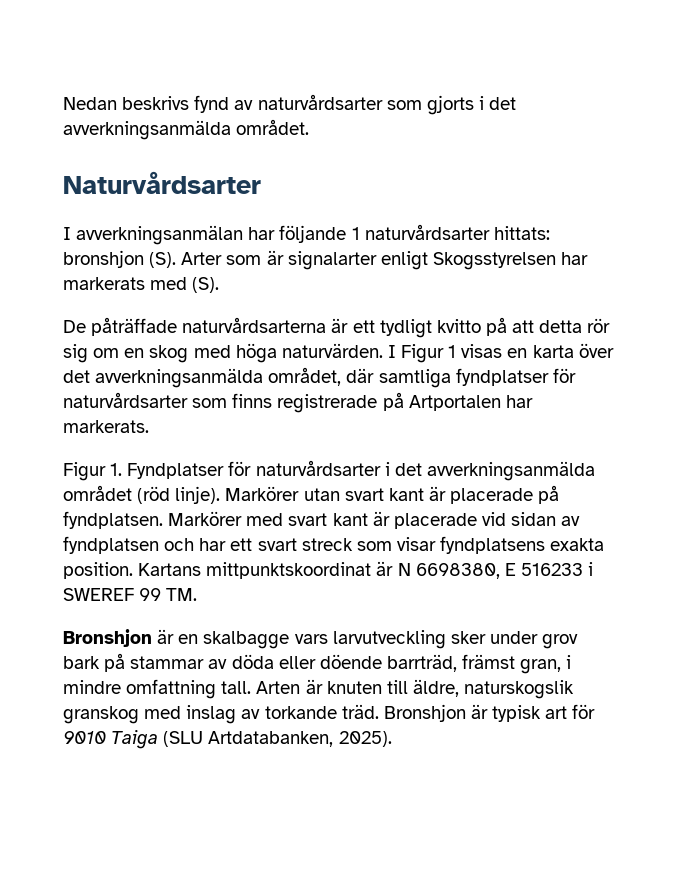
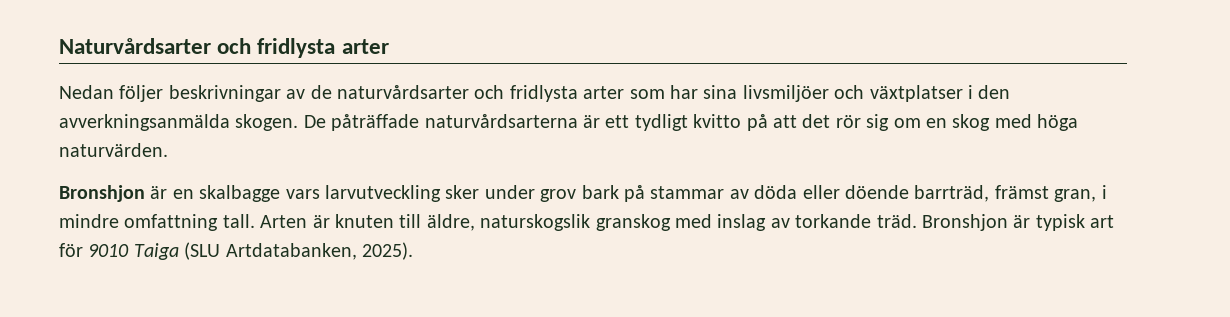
- Nedan beskrivs fynd av naturvårdsarter som gjorts i det avverkningsanmälda området.
- Naturvårdsarter
- I avverkningsanmälan har följande 1 naturvårdsarter hittats: bronshjon (S). Arter som är signalarter enligt Skogsstyrelsen har markerats med (S).
- De påträffade naturvårdsarterna är ett tydligt kvitto på att detta rör sig om en skog med höga naturvärden. I Figur 1 visas en karta över det avverkningsanmälda området, där samtliga fyndplatser för naturvårdsarter som finns registrerade på Artportalen har markerats.
- Figur 1. Fyndplatser för naturvårdsarter i det avverkningsanmälda området (röd linje). Markörer utan svart kant är placerade på fyndplatsen. Markörer med svart kant är placerade vid sidan av fyndplatsen och har ett svart streck som visar fyndplatsens exakta position. Kartans mittpunktskoordinat är N 6698380, E 516233 i SWEREF 99 TM.
+ Naturvårdsarter och fridlysta arter
+ Nedan följer beskrivningar av de naturvårdsarter och fridlysta arter som har sina livsmiljöer och växtplatser i den avverkningsanmälda skogen. De påträffade naturvårdsarterna är ett tydligt kvitto på att det rör sig om en skog med höga naturvärden.

